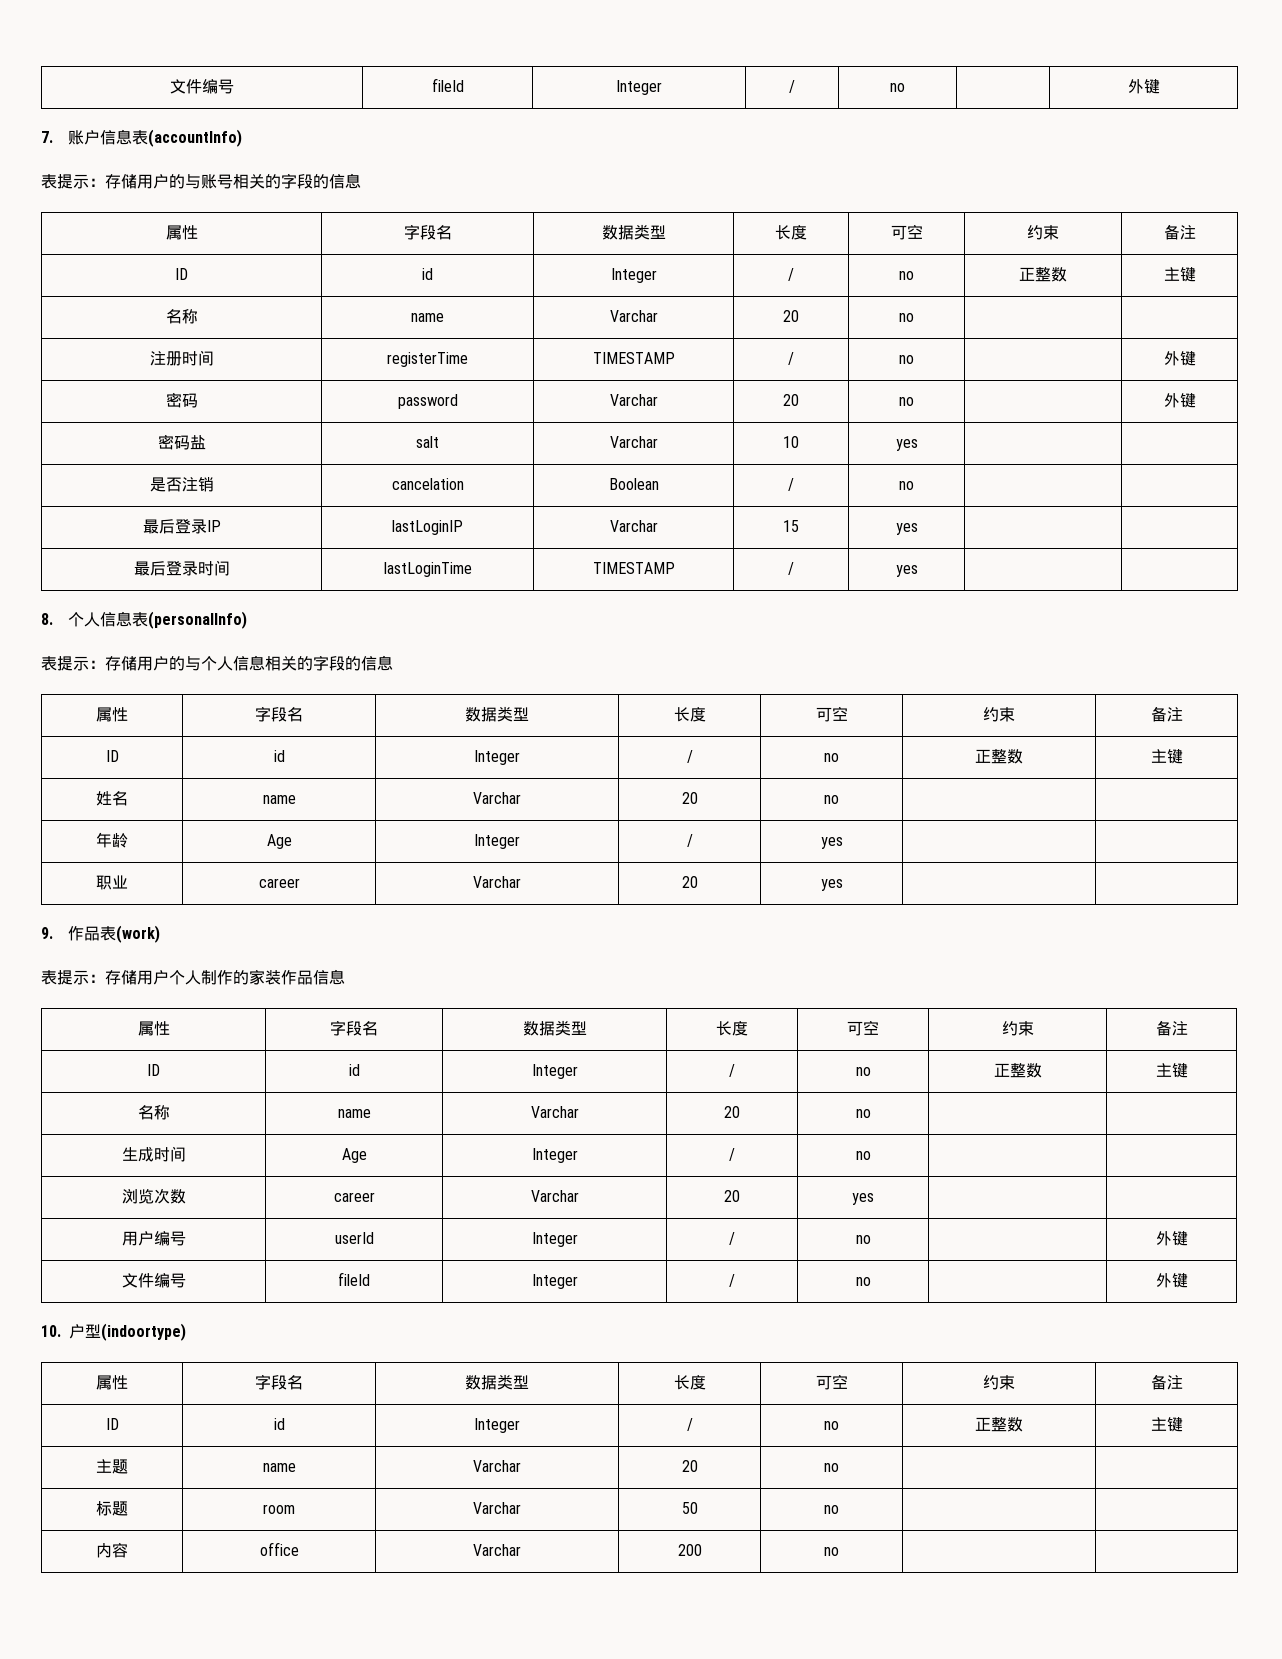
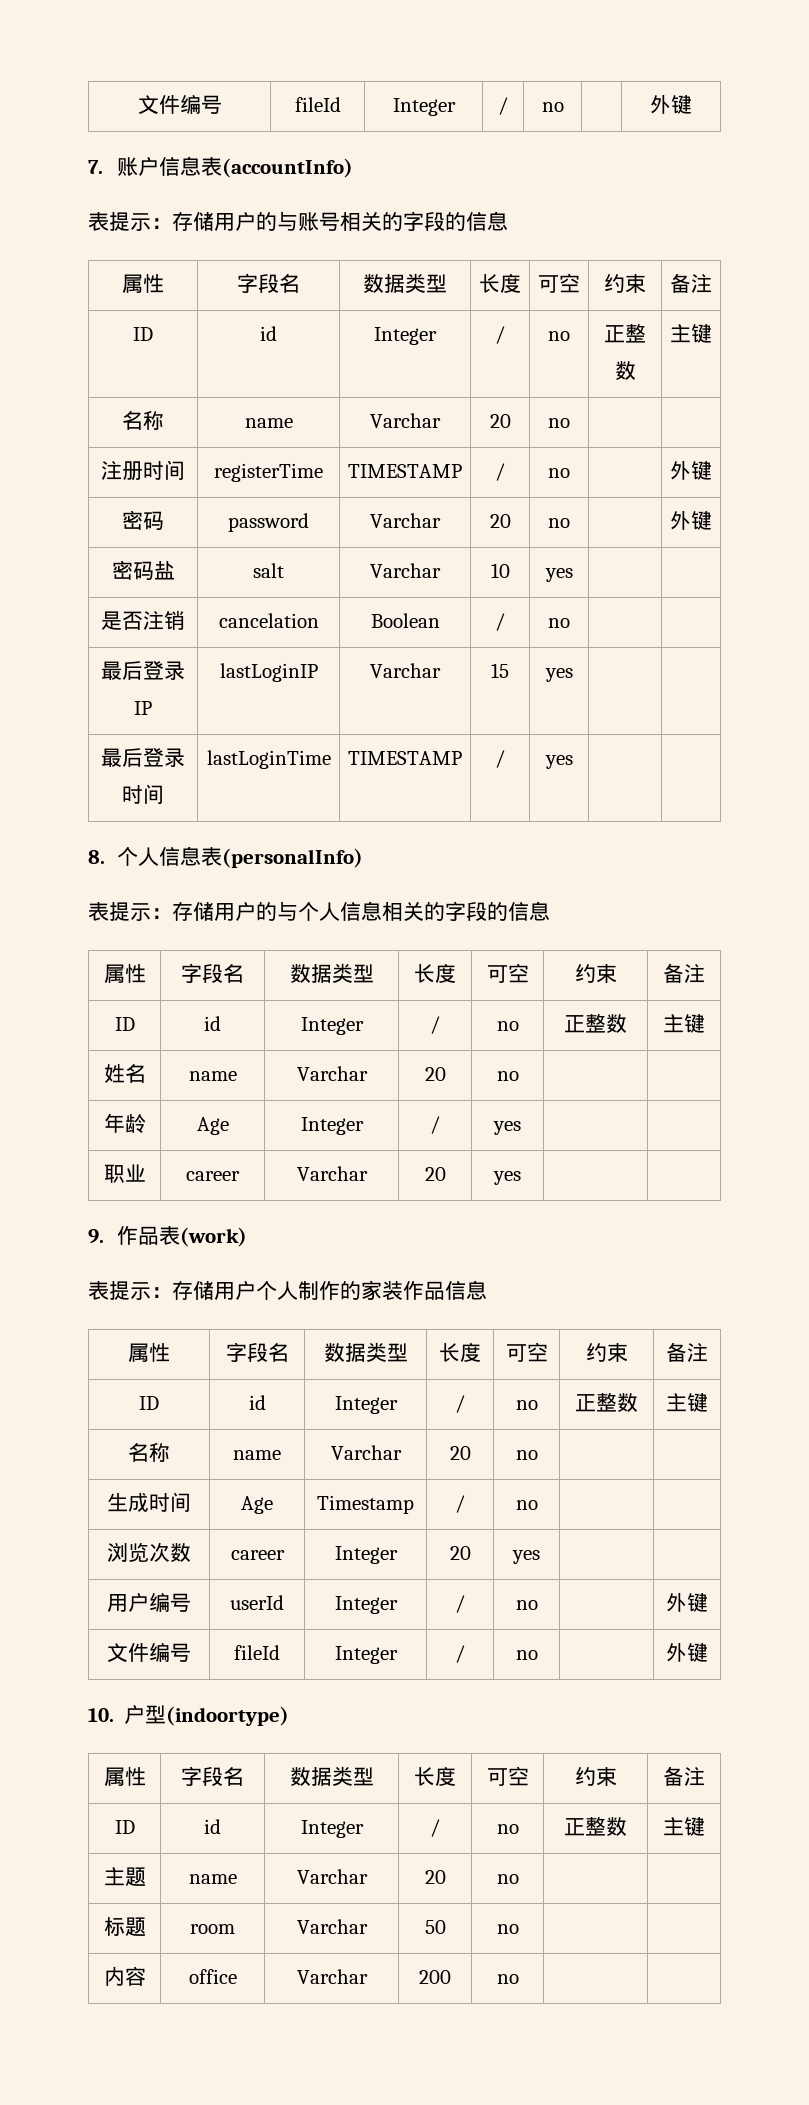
- 生成时间 | Age | Integer | / | no | |
+ 生成时间 | Age | Timestamp | / | no | |
- 浏览次数 | career | Varchar | 20 | yes | |
+ 浏览次数 | career | Integer | 20 | yes | |

